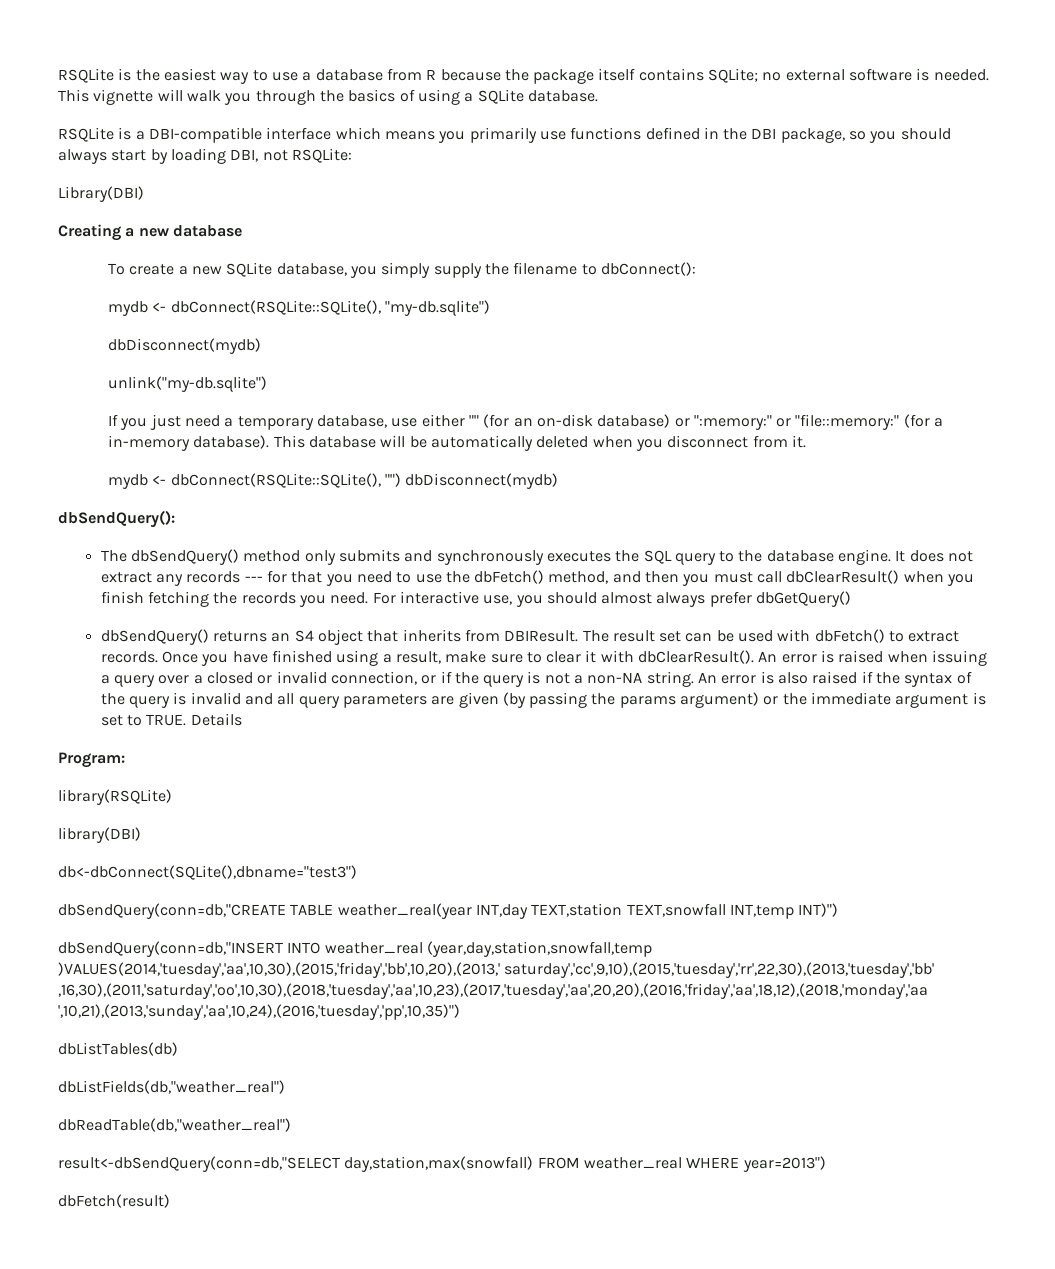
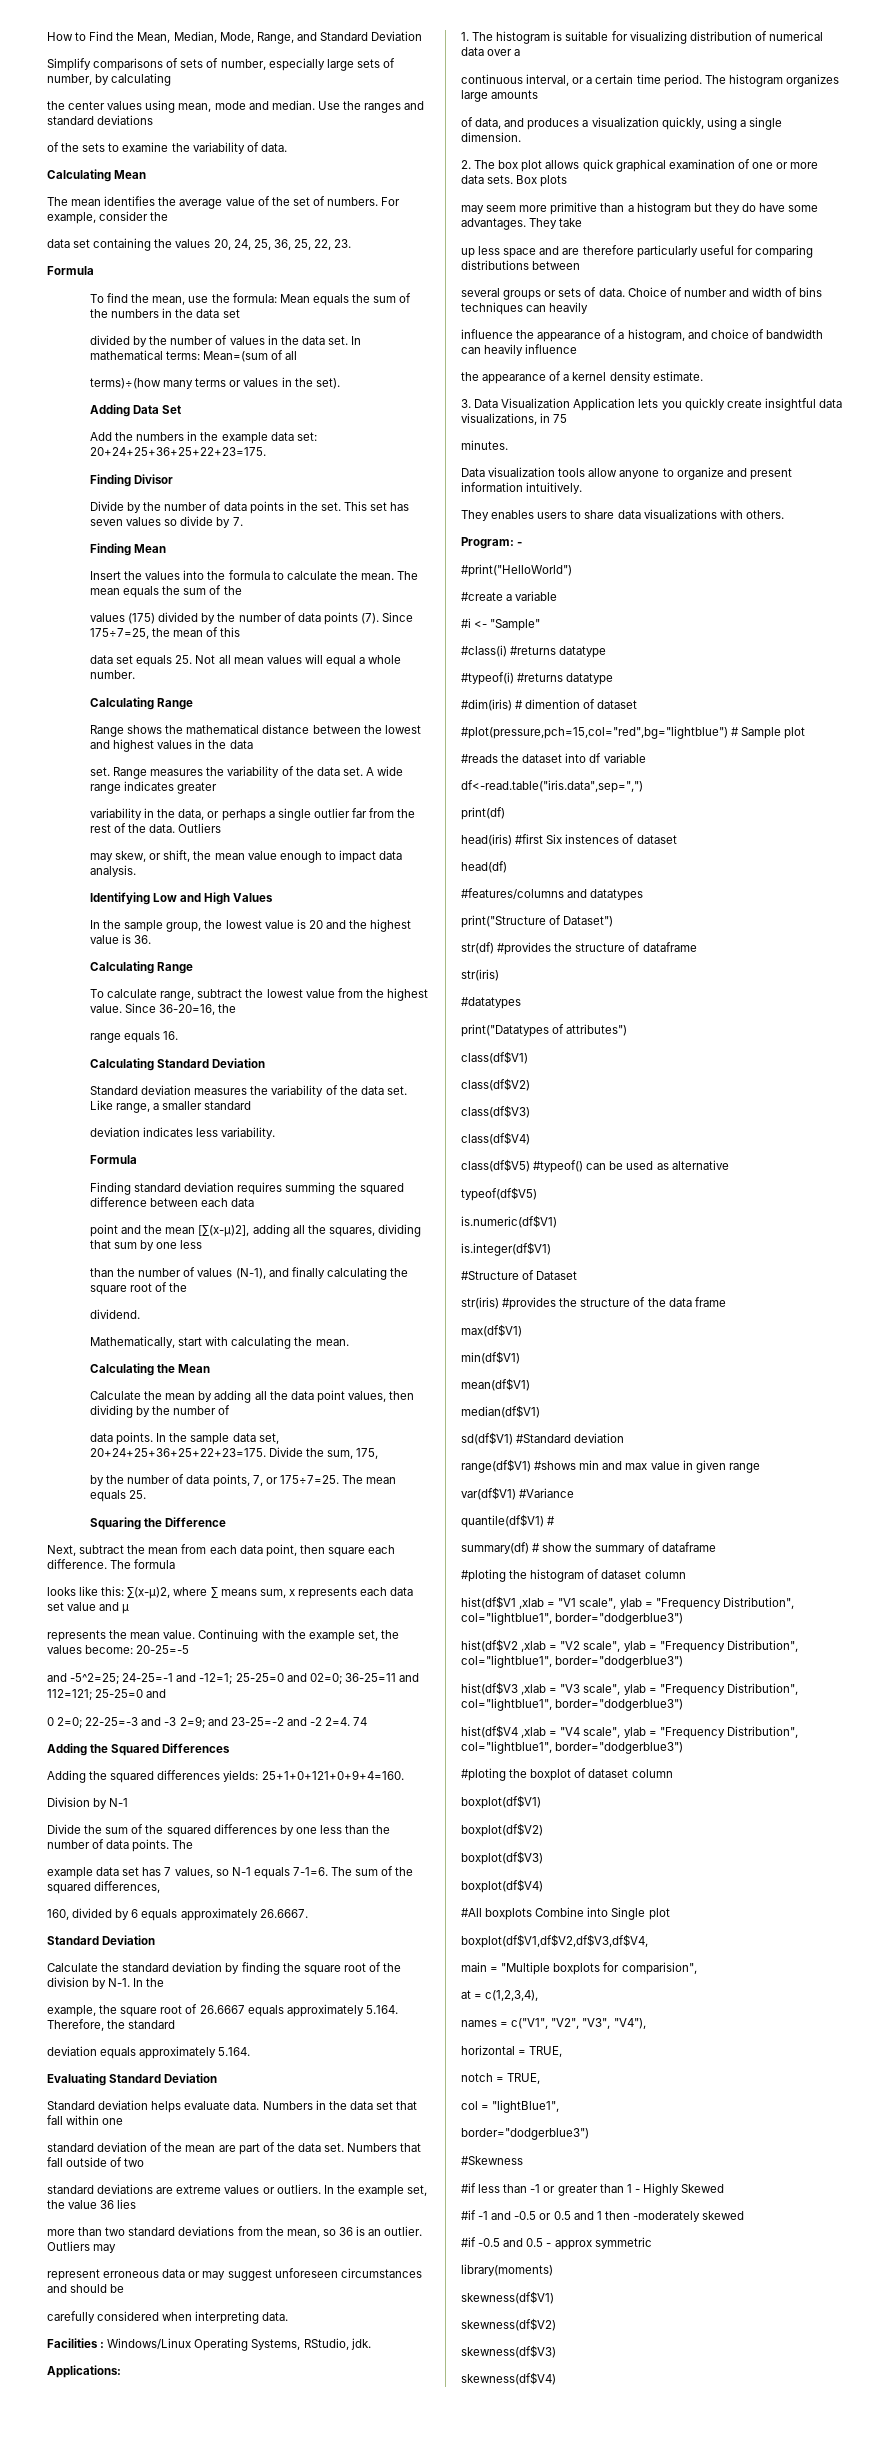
- RSQLite is the easiest way to use a database from R because the package itself contains SQLite; no external software is needed. This vignette will walk you through the basics of using a SQLite database.
- RSQLite is a DBI-compatible interface which means you primarily use functions defined in the DBI package, so you should always start by loading DBI, not RSQLite:
- Library(DBI)
- Creating a new database
- To create a new SQLite database, you simply supply the filename to dbConnect():
- mydb <- dbConnect(RSQLite::SQLite(), "my-db.sqlite")
- dbDisconnect(mydb)
- unlink("my-db.sqlite")
- If you just need a temporary database, use either "" (for an on-disk database) or ":memory:" or "file::memory:" (for a in-memory database). This database will be automatically deleted when you disconnect from it.
- mydb <- dbConnect(RSQLite::SQLite(), "") dbDisconnect(mydb)
- dbSendQuery():
- The dbSendQuery() method only submits and synchronously executes the SQL query to the database engine. It does not extract any records --- for that you need to use the dbFetch() method, and then you must call dbClearResult() when you finish fetching the records you need. For interactive use, you should almost always prefer dbGetQuery()
- dbSendQuery() returns an S4 object that inherits from DBIResult. The result set can be used with dbFetch() to extract records. Once you have finished using a result, make sure to clear it with dbClearResult(). An error is raised when issuing a query over a closed or invalid connection, or if the query is not a non-NA string. An error is also raised if the syntax of the query is invalid and all query parameters are given (by passing the params argument) or the immediate argument is set to TRUE. Details
- Program:
- library(RSQLite)
- library(DBI)
- db<-dbConnect(SQLite(),dbname="test3")
- dbSendQuery(conn=db,"CREATE TABLE weather_real(year INT,day TEXT,station TEXT,snowfall INT,temp INT)")
- dbSendQuery(conn=db,"INSERT INTO weather_real (year,day,station,snowfall,temp )VALUES(2014,'tuesday','aa',10,30),(2015,'friday','bb',10,20),(2013,' saturday','cc',9,10),(2015,'tuesday','rr',22,30),(2013,'tuesday','bb' ,16,30),(2011,'saturday','oo',10,30),(2018,'tuesday','aa',10,23),(2017,'tuesday','aa',20,20),(2016,'friday','aa',18,12),(2018,'monday','aa ',10,21),(2013,'sunday','aa',10,24),(2016,'tuesday','pp',10,35)")
- dbListTables(db)
- dbListFields(db,"weather_real")
- dbReadTable(db,"weather_real")
- result<-dbSendQuery(conn=db,"SELECT day,station,max(snowfall) FROM weather_real WHERE year=2013")
- dbFetch(result)
+ How to Find the Mean, Median, Mode, Range, and Standard Deviation
+ Simplify comparisons of sets of number, especially large sets of number, by calculating
+ the center values using mean, mode and median. Use the ranges and standard deviations
+ of the sets to examine the variability of data.
+ Calculating Mean
+ The mean identifies the average value of the set of numbers. For example, consider the
+ data set containing the values 20, 24, 25, 36, 25, 22, 23.
+ Formula
+ To find the mean, use the formula: Mean equals the sum of the numbers in the data set
+ divided by the number of values in the data set. In mathematical terms: Mean=(sum of all
+ terms)÷(how many terms or values in the set).
+ Adding Data Set
+ Add the numbers in the example data set: 20+24+25+36+25+22+23=175.
+ Finding Divisor
+ Divide by the number of data points in the set. This set has seven values so divide by 7.
+ Finding Mean
+ Insert the values into the formula to calculate the mean. The mean equals the sum of the
+ values (175) divided by the number of data points (7). Since 175÷7=25, the mean of this
+ data set equals 25. Not all mean values will equal a whole number.
+ Calculating Range
+ Range shows the mathematical distance between the lowest and highest values in the data
+ set. Range measures the variability of the data set. A wide range indicates greater
+ variability in the data, or perhaps a single outlier far from the rest of the data. Outliers
+ may skew, or shift, the mean value enough to impact data analysis.
+ Identifying Low and High Values
+ In the sample group, the lowest value is 20 and the highest value is 36.
+ Calculating Range
+ To calculate range, subtract the lowest value from the highest value. Since 36-20=16, the
+ range equals 16.
+ Calculating Standard Deviation
+ Standard deviation measures the variability of the data set. Like range, a smaller standard
+ deviation indicates less variability.
+ Formula
+ Finding standard deviation requires summing the squared difference between each data
+ point and the mean [∑(x-μ)2], adding all the squares, dividing that sum by one less
+ than the number of values (N-1), and finally calculating the square root of the
+ dividend.
+ Mathematically, start with calculating the mean.
+ Calculating the Mean
+ Calculate the mean by adding all the data point values, then dividing by the number of
+ data points. In the sample data set, 20+24+25+36+25+22+23=175. Divide the sum, 175,
+ by the number of data points, 7, or 175÷7=25. The mean equals 25.
+ Squaring the Difference
+ Next, subtract the mean from each data point, then square each difference. The formula
+ looks like this: ∑(x-μ)2, where ∑ means sum, x represents each data set value and μ
+ represents the mean value. Continuing with the example set, the values become: 20-25=-5
+ and -5^2=25; 24-25=-1 and -12=1; 25-25=0 and 02=0; 36-25=11 and 112=121; 25-25=0 and
+ 0 2=0; 22-25=-3 and -3 2=9; and 23-25=-2 and -2 2=4. 74
+ Adding the Squared Differences
+ Adding the squared differences yields: 25+1+0+121+0+9+4=160.
+ Division by N-1
+ Divide the sum of the squared differences by one less than the number of data points. The
+ example data set has 7 values, so N-1 equals 7-1=6. The sum of the squared differences,
+ 160, divided by 6 equals approximately 26.6667.
+ Standard Deviation
+ Calculate the standard deviation by finding the square root of the division by N-1. In the
+ example, the square root of 26.6667 equals approximately 5.164. Therefore, the standard
+ deviation equals approximately 5.164.
+ Evaluating Standard Deviation
+ Standard deviation helps evaluate data. Numbers in the data set that fall within one
+ standard deviation of the mean are part of the data set. Numbers that fall outside of two
+ standard deviations are extreme values or outliers. In the example set, the value 36 lies
+ more than two standard deviations from the mean, so 36 is an outlier. Outliers may
+ represent erroneous data or may suggest unforeseen circumstances and should be
+ carefully considered when interpreting data.
+ Facilities : Windows/Linux Operating Systems, RStudio, jdk.
+ Applications:
+ 1. The histogram is suitable for visualizing distribution of numerical data over a
+ continuous interval, or a certain time period. The histogram organizes large amounts
+ of data, and produces a visualization quickly, using a single dimension.
+ 2. The box plot allows quick graphical examination of one or more data sets. Box plots
+ may seem more primitive than a histogram but they do have some advantages. They take
+ up less space and are therefore particularly useful for comparing distributions between
+ several groups or sets of data. Choice of number and width of bins techniques can heavily
+ influence the appearance of a histogram, and choice of bandwidth can heavily influence
+ the appearance of a kernel density estimate.
+ 3. Data Visualization Application lets you quickly create insightful data visualizations, in 75
+ minutes.
+ Data visualization tools allow anyone to organize and present information intuitively.
+ They enables users to share data visualizations with others.
+ Program: -
+ #print("HelloWorld")
+ #create a variable
+ #i <- "Sample"
+ #class(i) #returns datatype
+ #typeof(i) #returns datatype
+ #dim(iris) # dimention of dataset
+ #plot(pressure,pch=15,col="red",bg="lightblue") # Sample plot
+ #reads the dataset into df variable
+ df<-read.table("iris.data",sep=",")
+ print(df)
+ head(iris) #first Six instences of dataset
+ head(df)
+ #features/columns and datatypes
+ print("Structure of Dataset")
+ str(df) #provides the structure of dataframe
+ str(iris)
+ #datatypes
+ print("Datatypes of attributes")
+ class(df$V1)
+ class(df$V2)
+ class(df$V3)
+ class(df$V4)
+ class(df$V5) #typeof() can be used as alternative
+ typeof(df$V5)
+ is.numeric(df$V1)
+ is.integer(df$V1)
+ #Structure of Dataset
+ str(iris) #provides the structure of the data frame
+ max(df$V1)
+ min(df$V1)
+ mean(df$V1)
+ median(df$V1)
+ sd(df$V1) #Standard deviation
+ range(df$V1) #shows min and max value in given range
+ var(df$V1) #Variance
+ quantile(df$V1) #
+ summary(df) # show the summary of dataframe
+ #ploting the histogram of dataset column
+ hist(df$V1 ,xlab = "V1 scale", ylab = "Frequency Distribution", col="lightblue1", border="dodgerblue3")
+ hist(df$V2 ,xlab = "V2 scale", ylab = "Frequency Distribution", col="lightblue1", border="dodgerblue3")
+ hist(df$V3 ,xlab = "V3 scale", ylab = "Frequency Distribution", col="lightblue1", border="dodgerblue3")
+ hist(df$V4 ,xlab = "V4 scale", ylab = "Frequency Distribution", col="lightblue1", border="dodgerblue3")
+ #ploting the boxplot of dataset column
+ boxplot(df$V1)
+ boxplot(df$V2)
+ boxplot(df$V3)
+ boxplot(df$V4)
+ #All boxplots Combine into Single plot
+ boxplot(df$V1,df$V2,df$V3,df$V4,
+ main = "Multiple boxplots for comparision",
+ at = c(1,2,3,4),
+ names = c("V1", "V2", "V3", "V4"),
+ horizontal = TRUE,
+ notch = TRUE,
+ col = "lightBlue1",
+ border="dodgerblue3")
+ #Skewness
+ #if less than -1 or greater than 1 - Highly Skewed
+ #if -1 and -0.5 or 0.5 and 1 then -moderately skewed
+ #if -0.5 and 0.5 - approx symmetric
+ library(moments)
+ skewness(df$V1)
+ skewness(df$V2)
+ skewness(df$V3)
+ skewness(df$V4)

